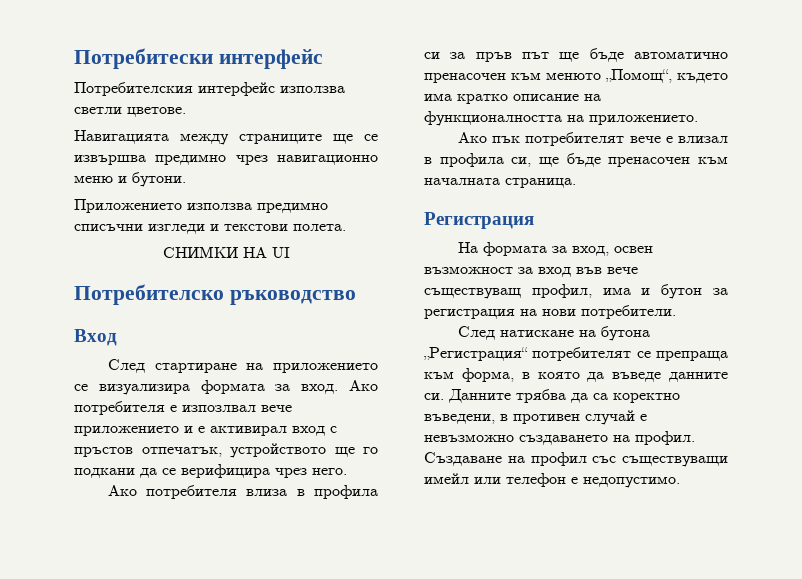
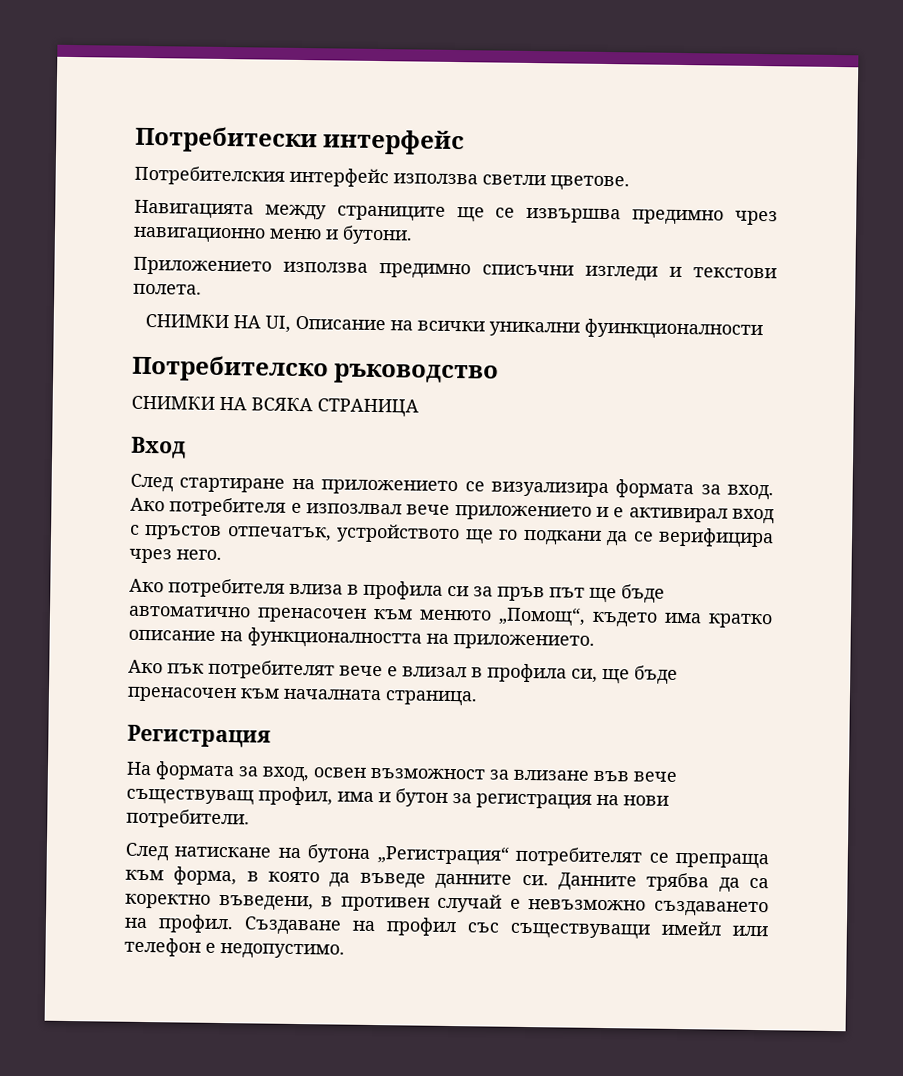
- СНИМКИ НА UI
+ СНИМКИ НА UI, Описание на всички уникални фуинкционалности
  Потребителско ръководство
+ СНИМКИ НА ВСЯКА СТРАНИЦА
- На формата за вход, освен възможност за вход във вече съществуващ профил, има и бутон за регистрация на нови потребители.
+ На формата за вход, освен възможност за влизане във вече съществуващ профил, има и бутон за регистрация на нови потребители.

